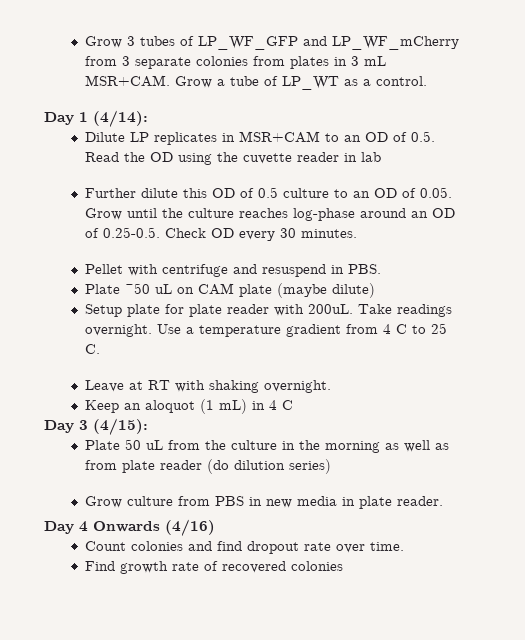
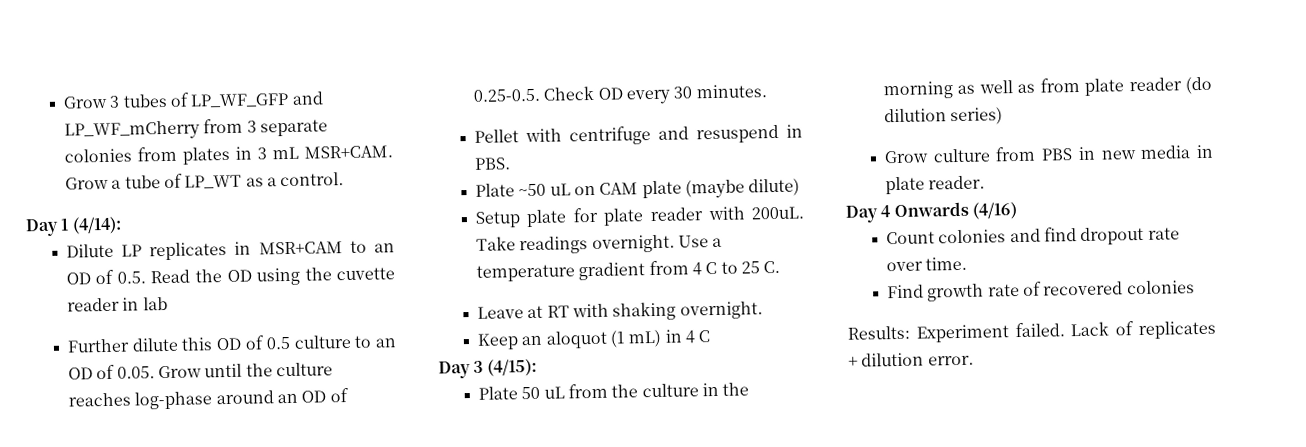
+ Results: Experiment failed. Lack of replicates + dilution error.

